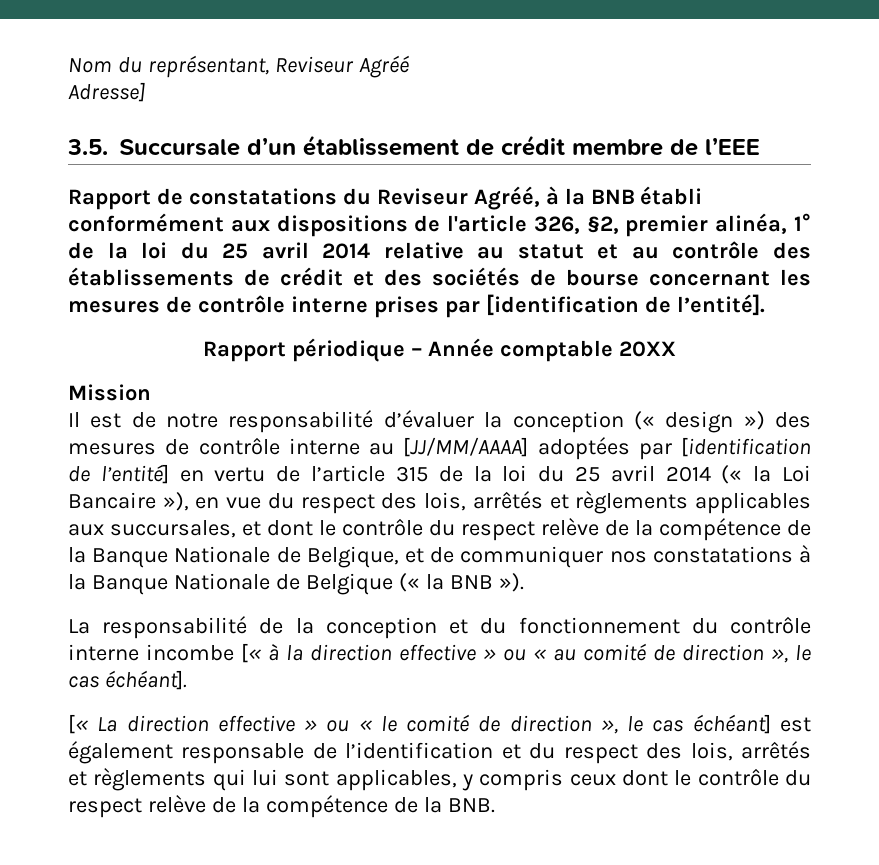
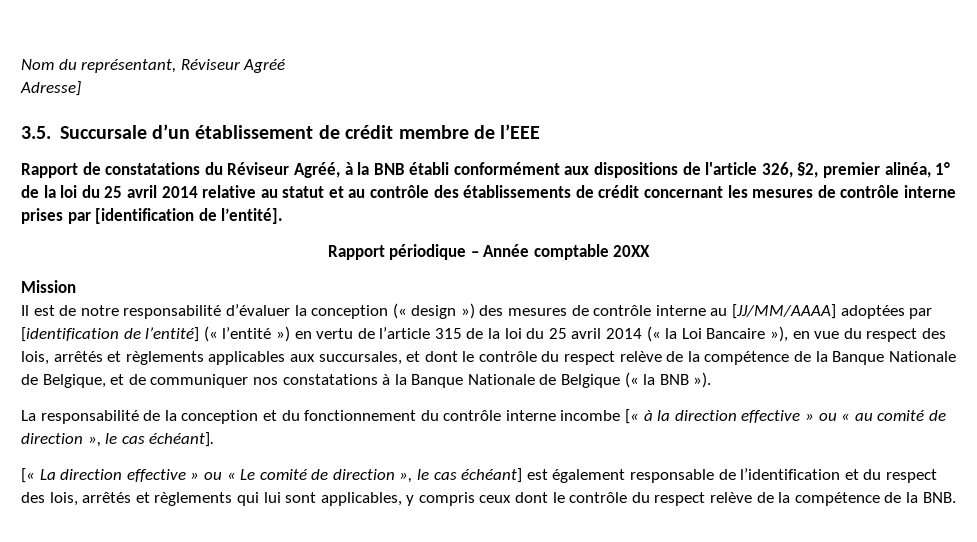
- Nom du représentant, Reviseur Agréé
+ Nom du représentant, Réviseur Agréé
- Rapport de constatations du Reviseur Agréé, à la BNB établi conformément aux dispositions de l'article 326, §2, premier alinéa, 1° de la loi du 25 avril 2014 relative au statut et au contrôle des établissements de crédit et des sociétés de bourse concernant les mesures de contrôle interne prises par [identification de l’entité].
+ Rapport de constatations du Réviseur Agréé, à la BNB établi conformément aux dispositions de l'article 326, §2, premier alinéa, 1° de la loi du 25 avril 2014 relative au statut et au contrôle des établissements de crédit concernant les mesures de contrôle interne prises par [identification de l’entité].
- Il est de notre responsabilité d’évaluer la conception (« design ») des mesures de contrôle interne au [JJ/MM/AAAA] adoptées par [identification de l’entité] en vertu de l’article 315 de la loi du 25 avril 2014 (« la Loi Bancaire »), en vue du respect des lois, arrêtés et règlements applicables aux succursales, et dont le contrôle du respect relève de la compétence de la Banque Nationale de Belgique, et de communiquer nos constatations à la Banque Nationale de Belgique (« la BNB »).
+ Il est de notre responsabilité d’évaluer la conception (« design ») des mesures de contrôle interne au [JJ/MM/AAAA] adoptées par [identification de l’entité] (« l’entité ») en vertu de l’article 315 de la loi du 25 avril 2014 (« la Loi Bancaire »), en vue du respect des lois, arrêtés et règlements applicables aux succursales, et dont le contrôle du respect relève de la compétence de la Banque Nationale de Belgique, et de communiquer nos constatations à la Banque Nationale de Belgique (« la BNB »).
- [« La direction effective » ou « le comité de direction », le cas échéant] est également responsable de l’identification et du respect des lois, arrêtés et règlements qui lui sont applicables, y compris ceux dont le contrôle du respect relève de la compétence de la BNB.
+ [« La direction effective » ou « Le comité de direction », le cas échéant] est également responsable de l’identification et du respect des lois, arrêtés et règlements qui lui sont applicables, y compris ceux dont le contrôle du respect relève de la compétence de la BNB.

